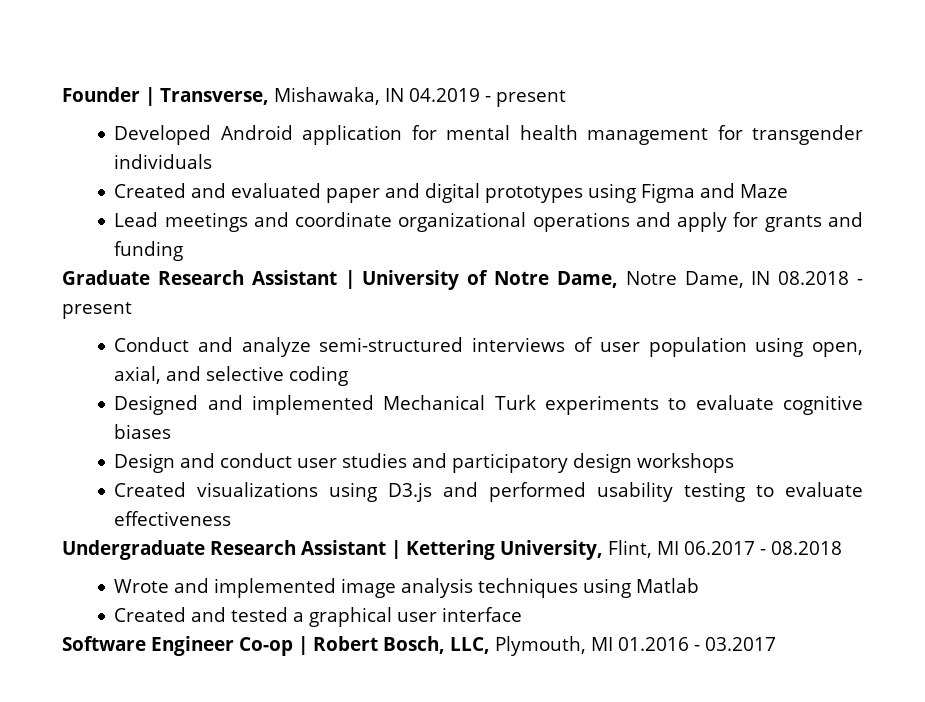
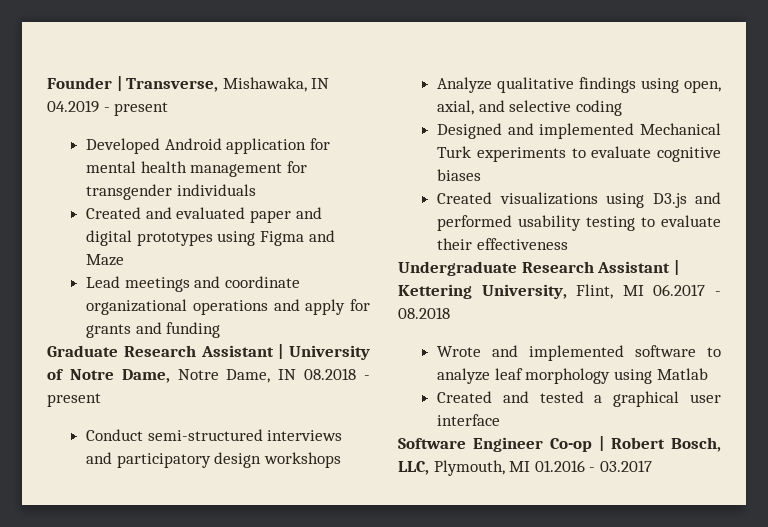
- Conduct and analyze semi-structured interviews of user population using open, axial, and selective coding
+ Conduct semi-structured interviews and participatory design workshops
+ Analyze qualitative findings using open, axial, and selective coding
- Design and conduct user studies and participatory design workshops
- Created visualizations using D3.js and performed usability testing to evaluate effectiveness
+ Created visualizations using D3.js and performed usability testing to evaluate their effectiveness
- Wrote and implemented image analysis techniques using Matlab
+ Wrote and implemented software to analyze leaf morphology using Matlab

